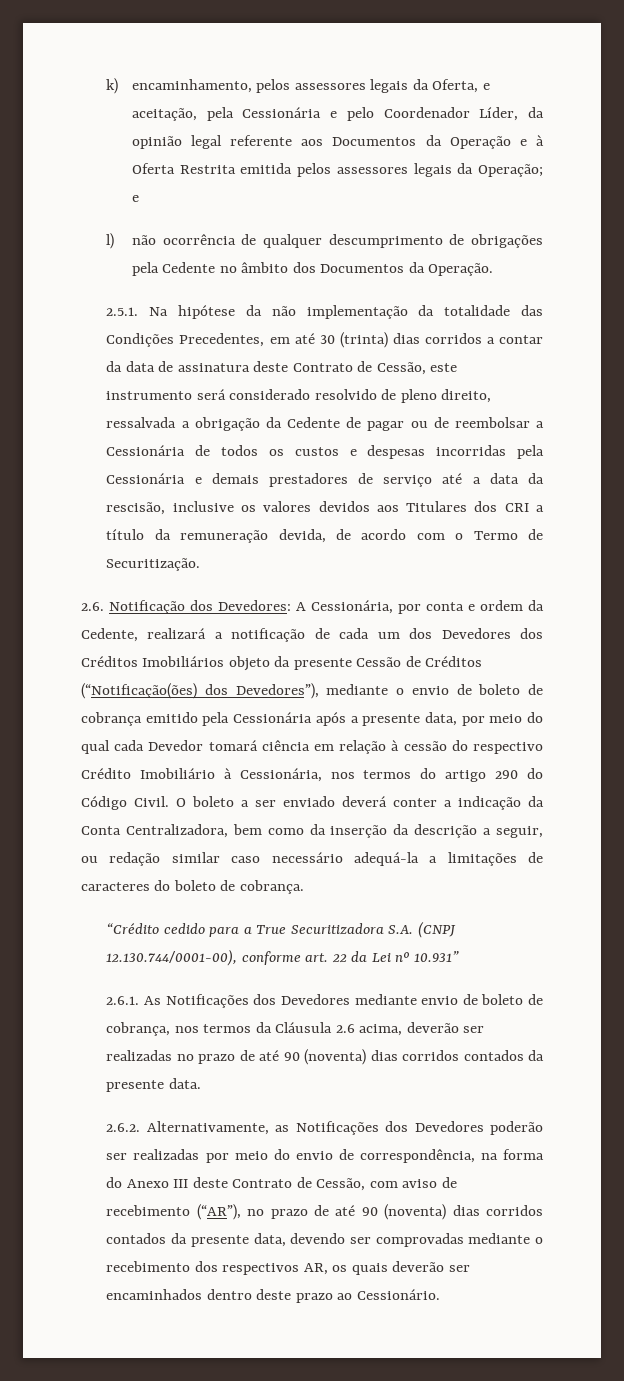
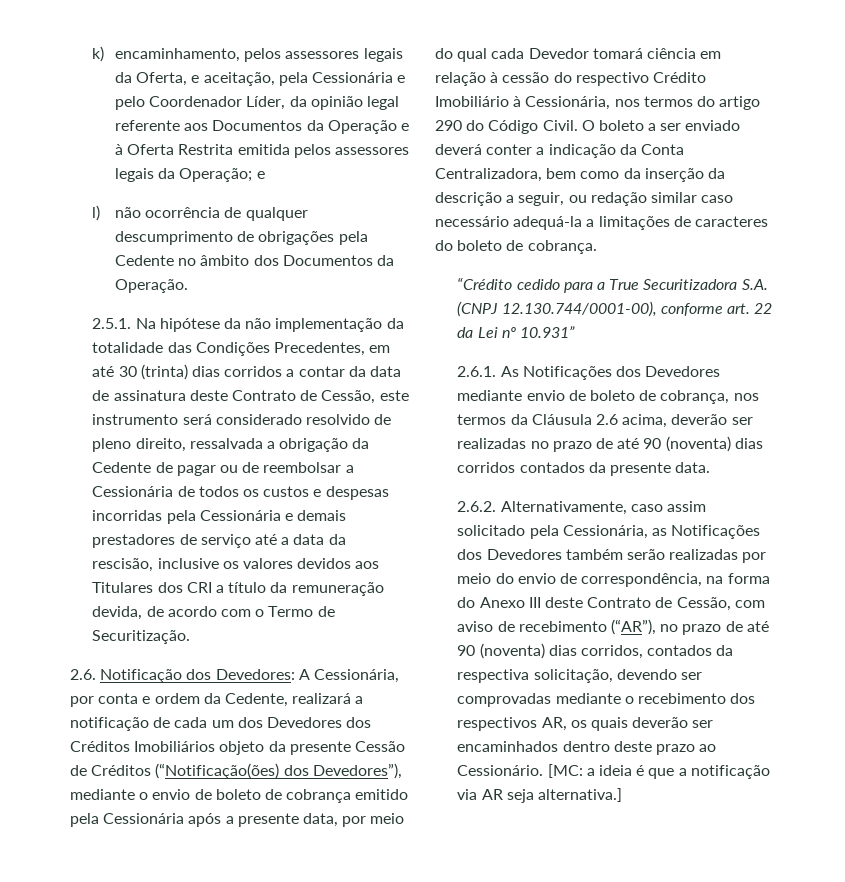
- 2.6.2. Alternativamente, as Notificações dos Devedores poderão ser realizadas por meio do envio de correspondência, na forma do Anexo III deste Contrato de Cessão, com aviso de recebimento (“AR”), no prazo de até 90 (noventa) dias corridos contados da presente data, devendo ser comprovadas mediante o recebimento dos respectivos AR, os quais deverão ser encaminhados dentro deste prazo ao Cessionário.
+ 2.6.2. Alternativamente, caso assim solicitado pela Cessionária, as Notificações dos Devedores também serão realizadas por meio do envio de correspondência, na forma do Anexo III deste Contrato de Cessão, com aviso de recebimento (“AR”), no prazo de até 90 (noventa) dias corridos, contados da respectiva solicitação, devendo ser comprovadas mediante o recebimento dos respectivos AR, os quais deverão ser encaminhados dentro deste prazo ao Cessionário.
+ [MC: a ideia é que a notificação via AR seja alternativa.]

